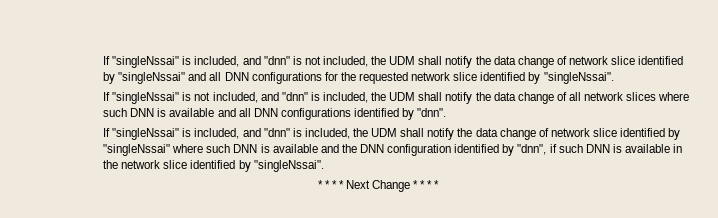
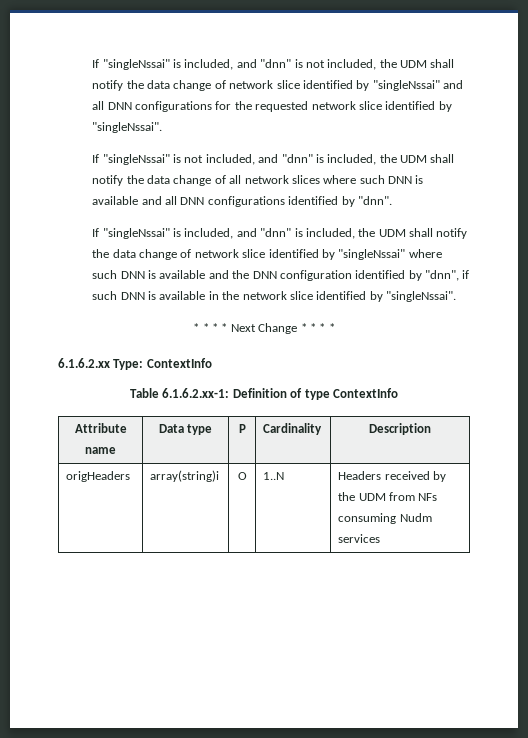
+ 6.1.6.2.xx Type: ContextInfo
+ Table 6.1.6.2.xx-1: Definition of type ContextInfo
+ Attribute name | Data type | P | Cardinality | Description
+ origHeaders | array(string)i | O | 1..N | Headers received by the UDM from NFs consuming Nudm services

